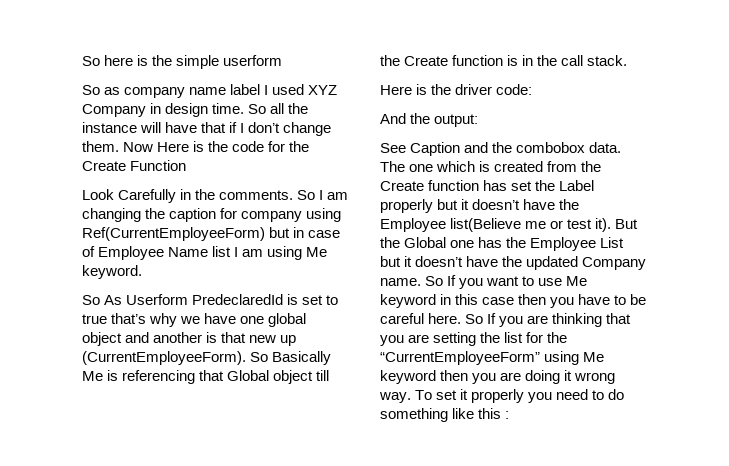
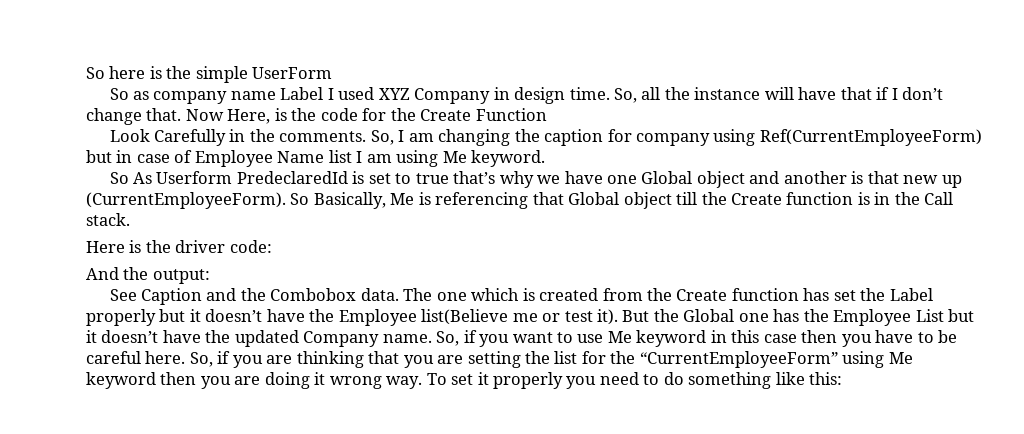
- So here is the simple userform
+ So here is the simple UserForm
- So as company name label I used XYZ Company in design time.
+ So as company name Label I used XYZ Company in design time.
- So all the instance will have that if I don’t change them. Now Here is the code for the Create Function
+ So, all the instance will have that if I don’t change that. Now Here, is the code for the Create Function
- So I am changing the caption for company using Ref(CurrentEmployeeForm) but in case of Employee Name list I am using Me keyword.
+ So, I am changing the caption for company using Ref(CurrentEmployeeForm) but in case of Employee Name list I am using Me keyword.
- So As Userform PredeclaredId is set to true that’s why we have one global object and another is that new up (CurrentEmployeeForm).
+ So As Userform PredeclaredId is set to true that’s why we have one Global object and another is that new up (CurrentEmployeeForm).
- So Basically Me is referencing that Global object till the Create function is in the call stack.
+ So Basically, Me is referencing that Global object till the Create function is in the Call stack.
- See Caption and the combobox data.
+ See Caption and the Combobox data.
- So If you want to use Me keyword in this case then you have to be careful here.
+ So, if you want to use Me keyword in this case then you have to be careful here.
- So If you are thinking that you are setting the list for the “CurrentEmployeeForm” using Me keyword then you are doing it wrong way.
+ So, if you are thinking that you are setting the list for the “CurrentEmployeeForm” using Me keyword then you are doing it wrong way.
- To set it properly you need to do something like this :
+ To set it properly you need to do something like this:

